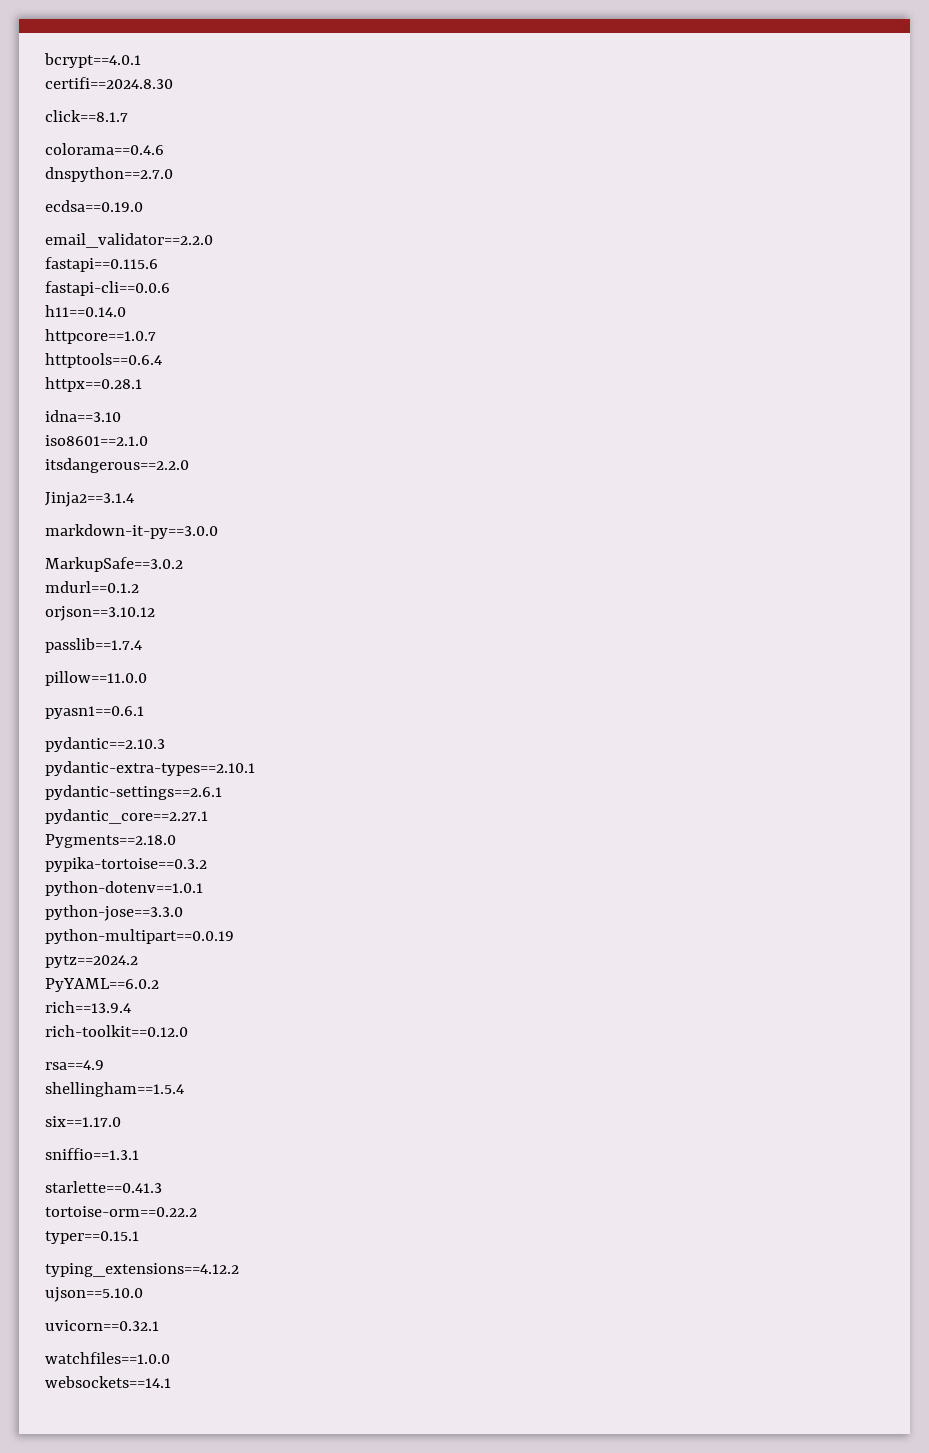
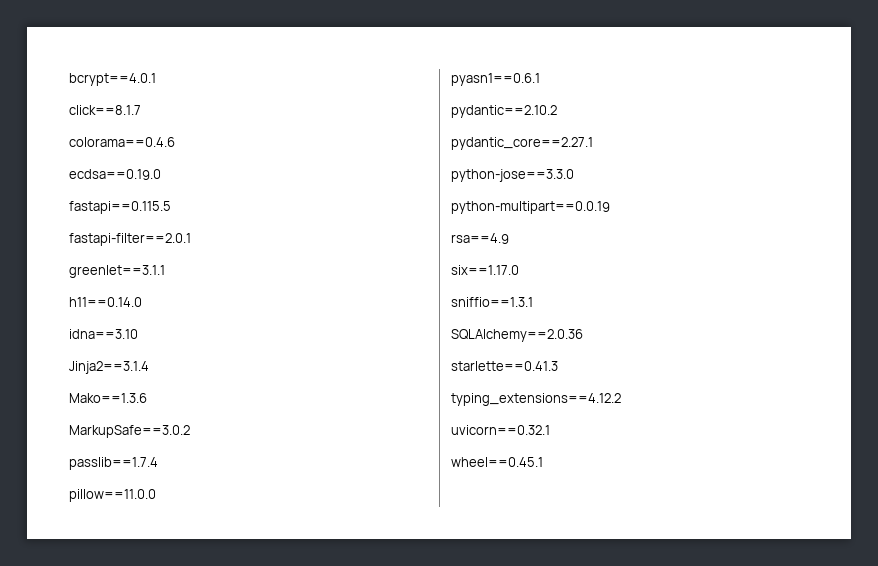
- certifi==2024.8.30
- dnspython==2.7.0
- email_validator==2.2.0
- fastapi==0.115.6
- fastapi-cli==0.0.6
+ fastapi==0.115.5
+ fastapi-filter==2.0.1
+ greenlet==3.1.1
  h11==0.14.0
- httpcore==1.0.7
- httptools==0.6.4
- httpx==0.28.1
- iso8601==2.1.0
- itsdangerous==2.2.0
- markdown-it-py==3.0.0
+ Mako==1.3.6
- mdurl==0.1.2
- orjson==3.10.12
- pydantic==2.10.3
- pydantic-extra-types==2.10.1
- pydantic-settings==2.6.1
+ pydantic==2.10.2
  pydantic_core==2.27.1
- Pygments==2.18.0
- pypika-tortoise==0.3.2
- python-dotenv==1.0.1
  python-jose==3.3.0
  python-multipart==0.0.19
- pytz==2024.2
- PyYAML==6.0.2
- rich==13.9.4
- rich-toolkit==0.12.0
- shellingham==1.5.4
+ SQLAlchemy==2.0.36
- tortoise-orm==0.22.2
- typer==0.15.1
- ujson==5.10.0
- watchfiles==1.0.0
- websockets==14.1
+ wheel==0.45.1

